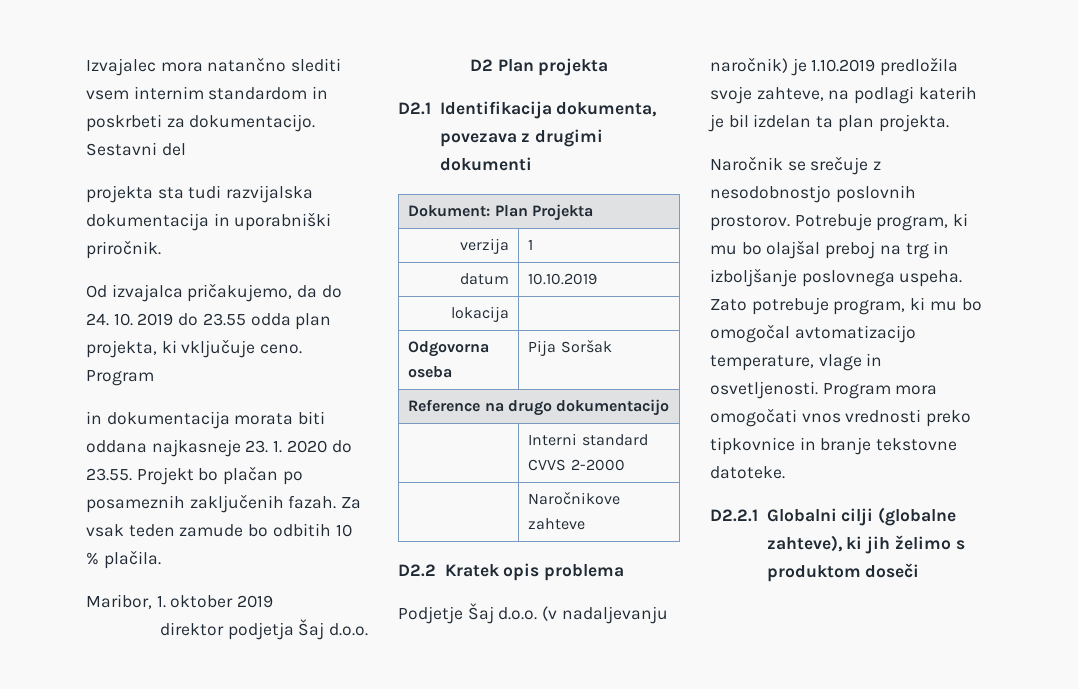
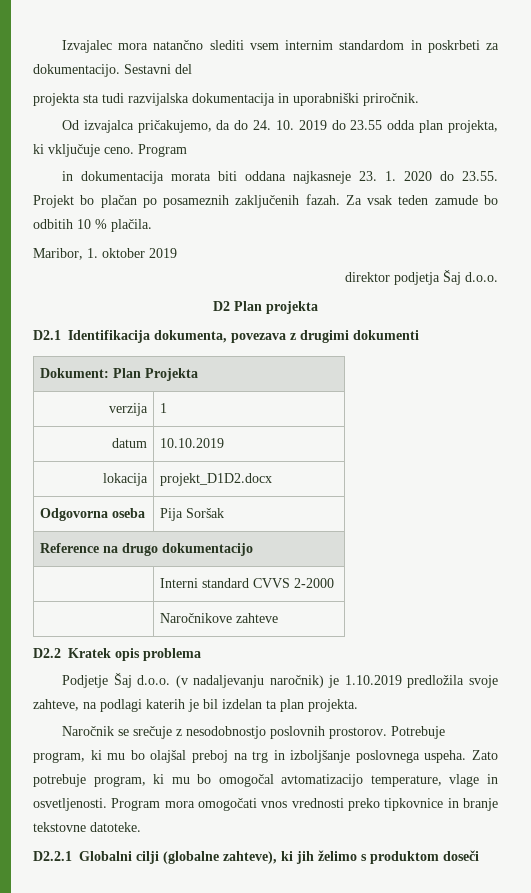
- lokacija |
+ lokacija | projekt_D1D2.docx

